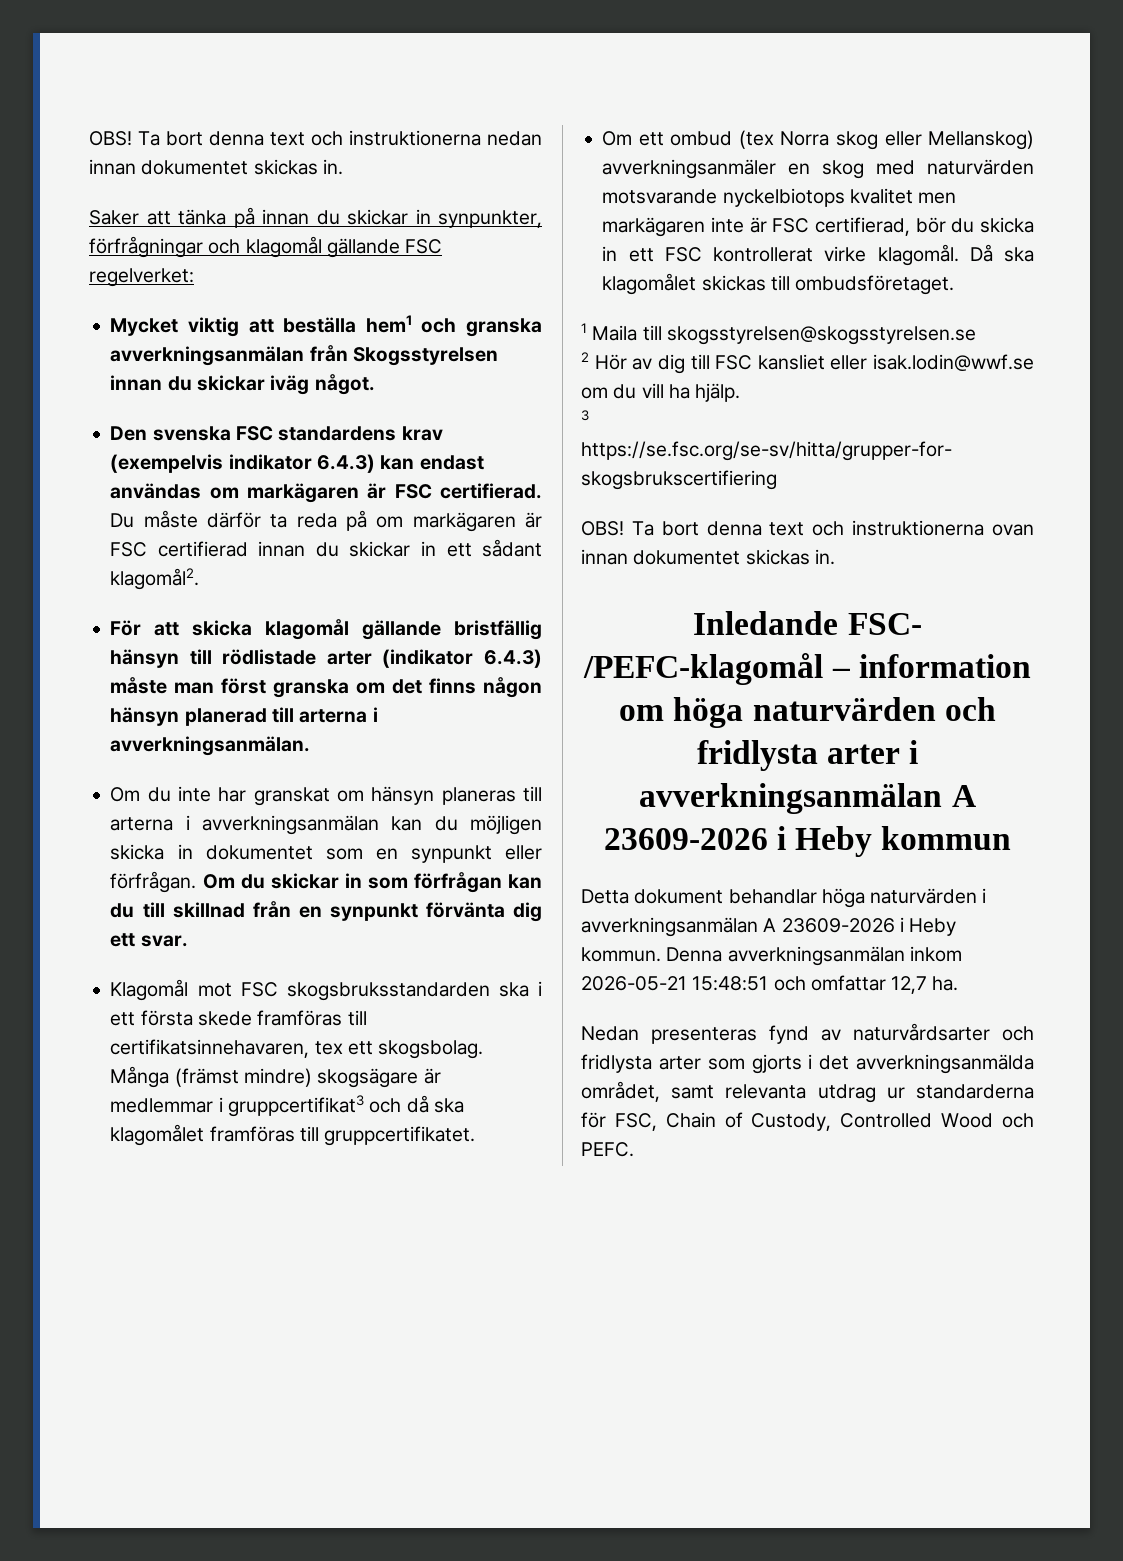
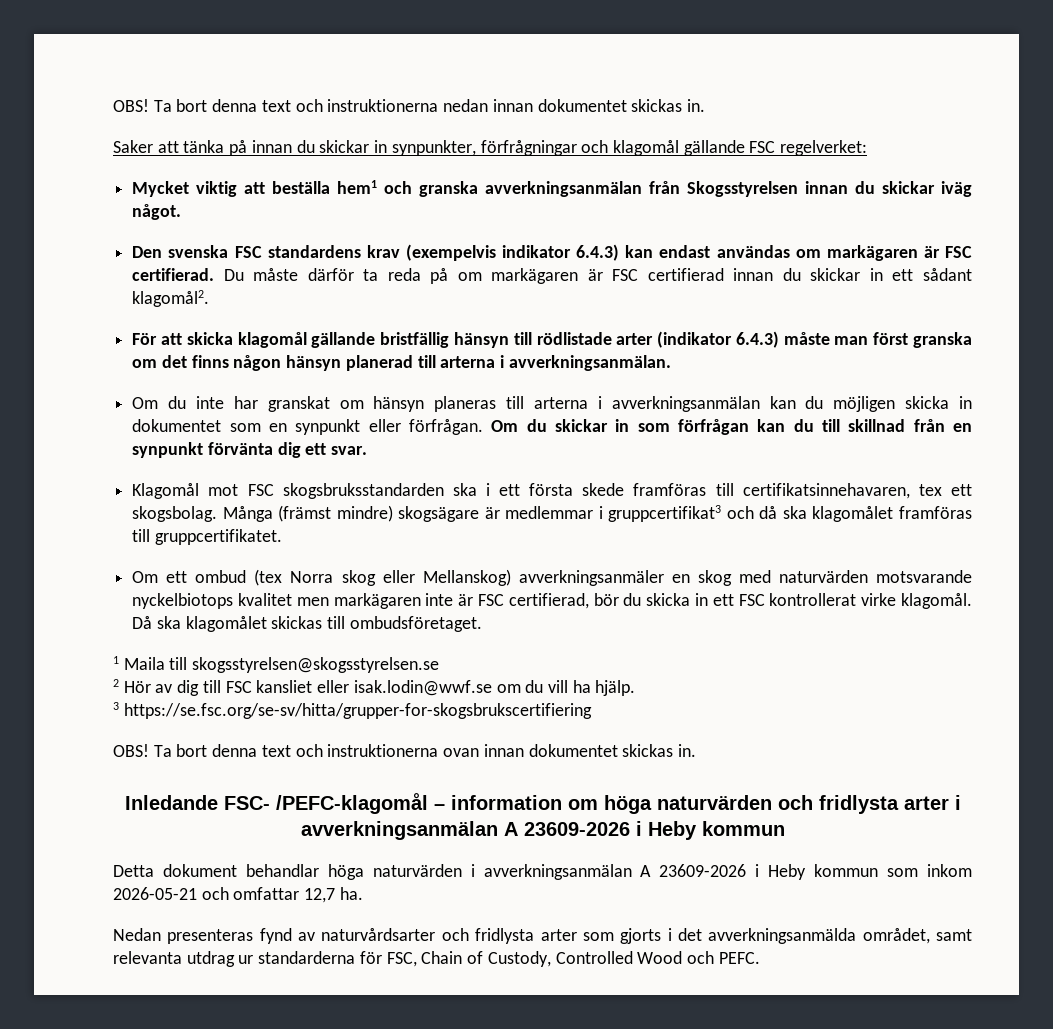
- Detta dokument behandlar höga naturvärden i avverkningsanmälan A 23609-2026 i Heby kommun. Denna avverkningsanmälan inkom 2026-05-21 15:48:51 och omfattar 12,7 ha.
+ Detta dokument behandlar höga naturvärden i avverkningsanmälan A 23609-2026 i Heby kommun som inkom 2026-05-21 och omfattar 12,7 ha.

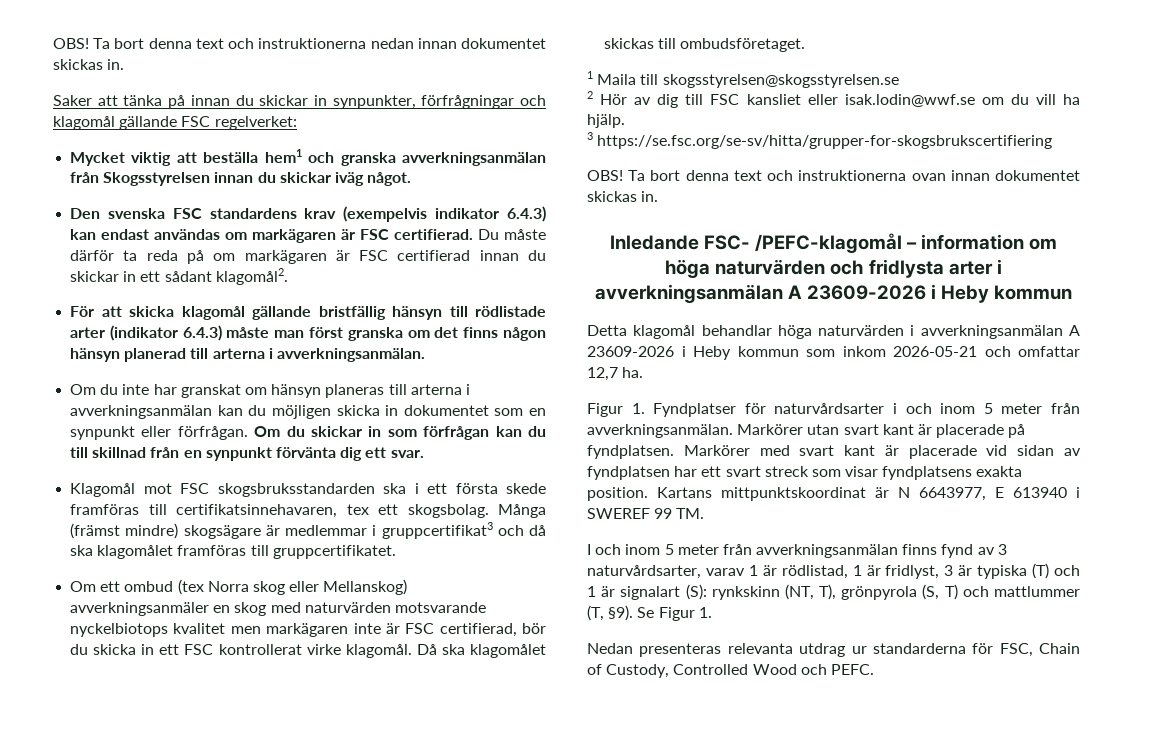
- Detta dokument behandlar höga naturvärden i avverkningsanmälan A 23609-2026 i Heby kommun som inkom 2026-05-21 och omfattar 12,7 ha.
+ Detta klagomål behandlar höga naturvärden i avverkningsanmälan A 23609-2026 i Heby kommun som inkom 2026-05-21 och omfattar 12,7 ha.
- Nedan presenteras fynd av naturvårdsarter och fridlysta arter som gjorts i det avverkningsanmälda området, samt relevanta utdrag ur standarderna för FSC, Chain of Custody, Controlled Wood och PEFC.
+ Figur 1. Fyndplatser för naturvårdsarter i och inom 5 meter från avverkningsanmälan. Markörer utan svart kant är placerade på fyndplatsen. Markörer med svart kant är placerade vid sidan av fyndplatsen har ett svart streck som visar fyndplatsens exakta position. Kartans mittpunktskoordinat är N 6643977, E 613940 i SWEREF 99 TM.
+ I och inom 5 meter från avverkningsanmälan finns fynd av 3 naturvårdsarter, varav 1 är rödlistad, 1 är fridlyst, 3 är typiska (T) och 1 är signalart (S): rynkskinn (NT, T), grönpyrola (S, T) och mattlummer (T, §9). Se Figur 1.
+ Nedan presenteras relevanta utdrag ur standarderna för FSC, Chain of Custody, Controlled Wood och PEFC.

